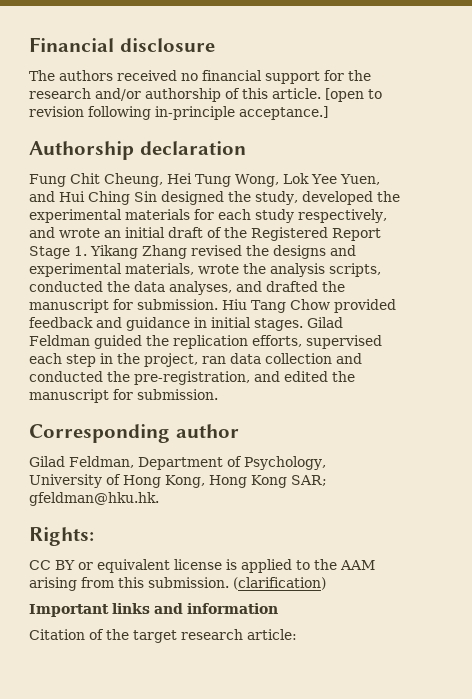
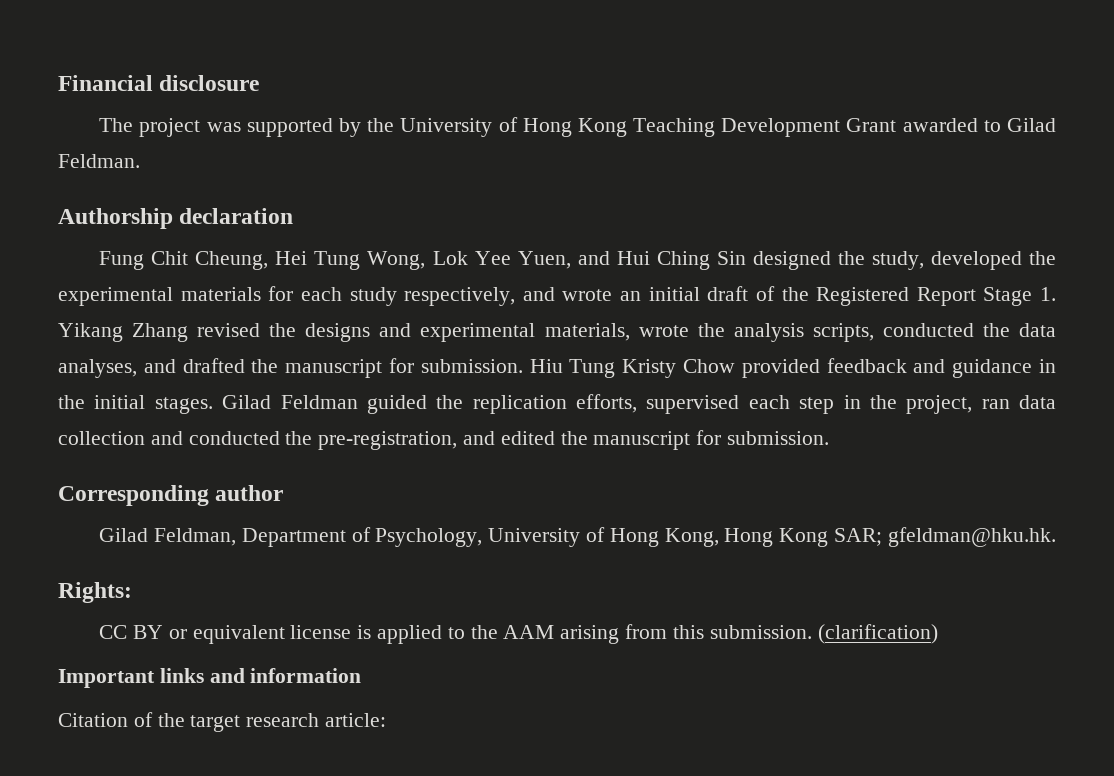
- The authors received no financial support for the research and/or authorship of this article. [open to revision following in-principle acceptance.]
+ The project was supported by the University of Hong Kong Teaching Development Grant awarded to Gilad Feldman.
- Hiu Tang Chow provided feedback and guidance in initial stages.
+ Hiu Tung Kristy Chow provided feedback and guidance in the initial stages.

